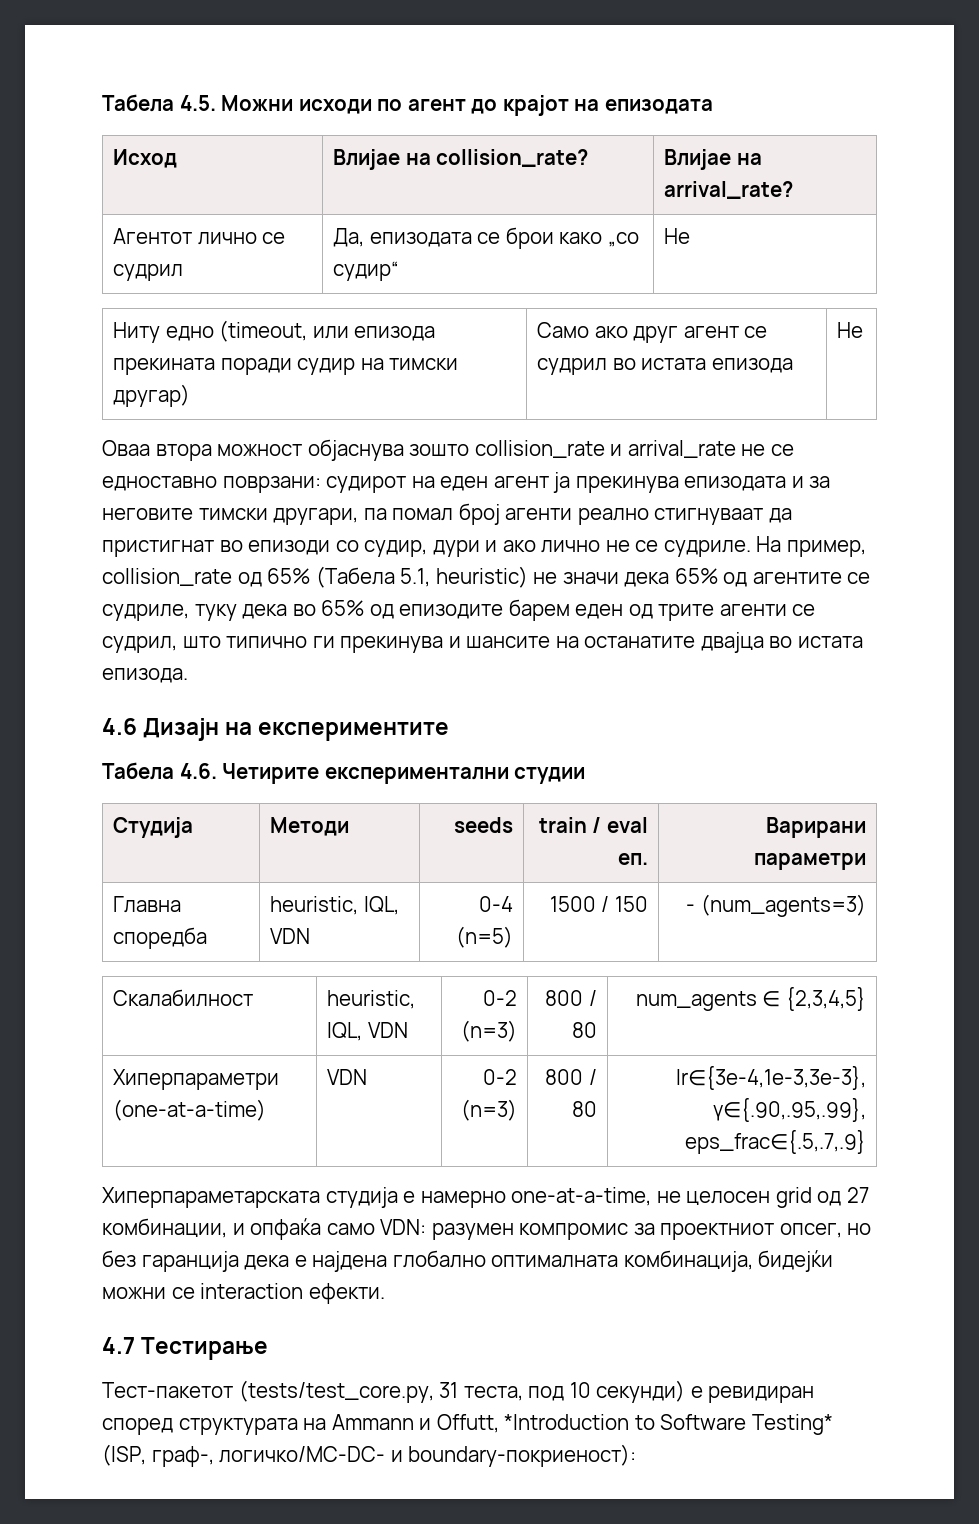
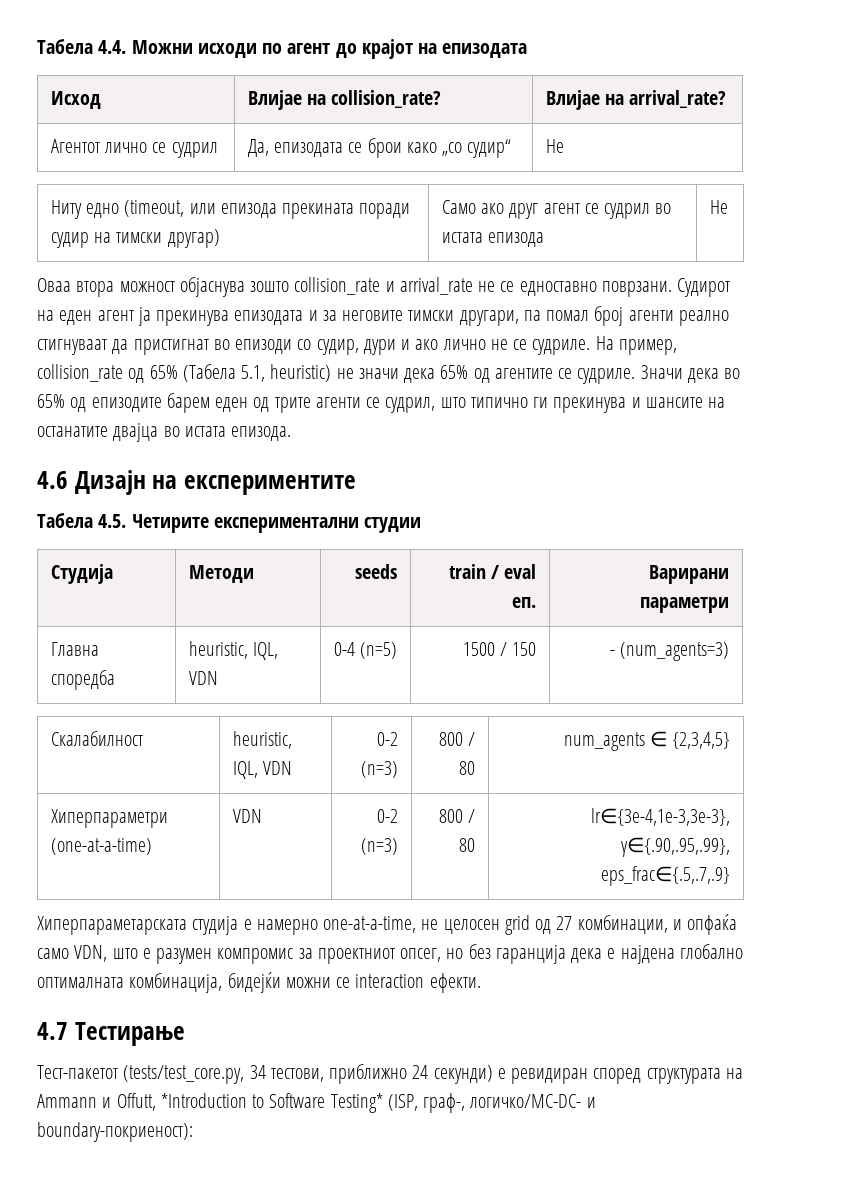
- Табела 4.5. Можни исходи по агент до крајот на епизодата
+ Табела 4.4. Можни исходи по агент до крајот на епизодата
- Оваа втора можност објаснува зошто collision_rate и arrival_rate не се едноставно поврзани: судирот на еден агент ја прекинува епизодата и за неговите тимски другари, па помал број агенти реално стигнуваат да пристигнат во епизоди со судир, дури и ако лично не се судриле.
+ Оваа втора можност објаснува зошто collision_rate и arrival_rate не се едноставно поврзани. Судирот на еден агент ја прекинува епизодата и за неговите тимски другари, па помал број агенти реално стигнуваат да пристигнат во епизоди со судир, дури и ако лично не се судриле.
- На пример, collision_rate од 65% (Табела 5.1, heuristic) не значи дека 65% од агентите се судриле, туку дека во 65% од епизодите барем еден од трите агенти се судрил, што типично ги прекинува и шансите на останатите двајца во истата епизода.
+ На пример, collision_rate од 65% (Табела 5.1, heuristic) не значи дека 65% од агентите се судриле. Значи дека во 65% од епизодите барем еден од трите агенти се судрил, што типично ги прекинува и шансите на останатите двајца во истата епизода.
- Табела 4.6. Четирите експериментални студии
+ Табела 4.5. Четирите експериментални студии
- Хиперпараметарската студија е намерно one-at-a-time, не целосен grid од 27 комбинации, и опфаќа само VDN: разумен компромис за проектниот опсег, но без гаранција дека е најдена глобално оптималната комбинација, бидејќи можни се interaction ефекти.
+ Хиперпараметарската студија е намерно one-at-a-time, не целосен grid од 27 комбинации, и опфаќа само VDN, што е разумен компромис за проектниот опсег, но без гаранција дека е најдена глобално оптималната комбинација, бидејќи можни се interaction ефекти.
- Тест-пакетот (tests/test_core.py, 31 теста, под 10 секунди) е ревидиран според структурата на Ammann и Offutt, *Introduction to Software Testing* (ISP, граф-, логичко/MC-DC- и boundary-покриеност):
+ Тест-пакетот (tests/test_core.py, 34 тестови, приближно 24 секунди) е ревидиран според структурата на Ammann и Offutt, *Introduction to Software Testing* (ISP, граф-, логичко/MC-DC- и boundary-покриеност):

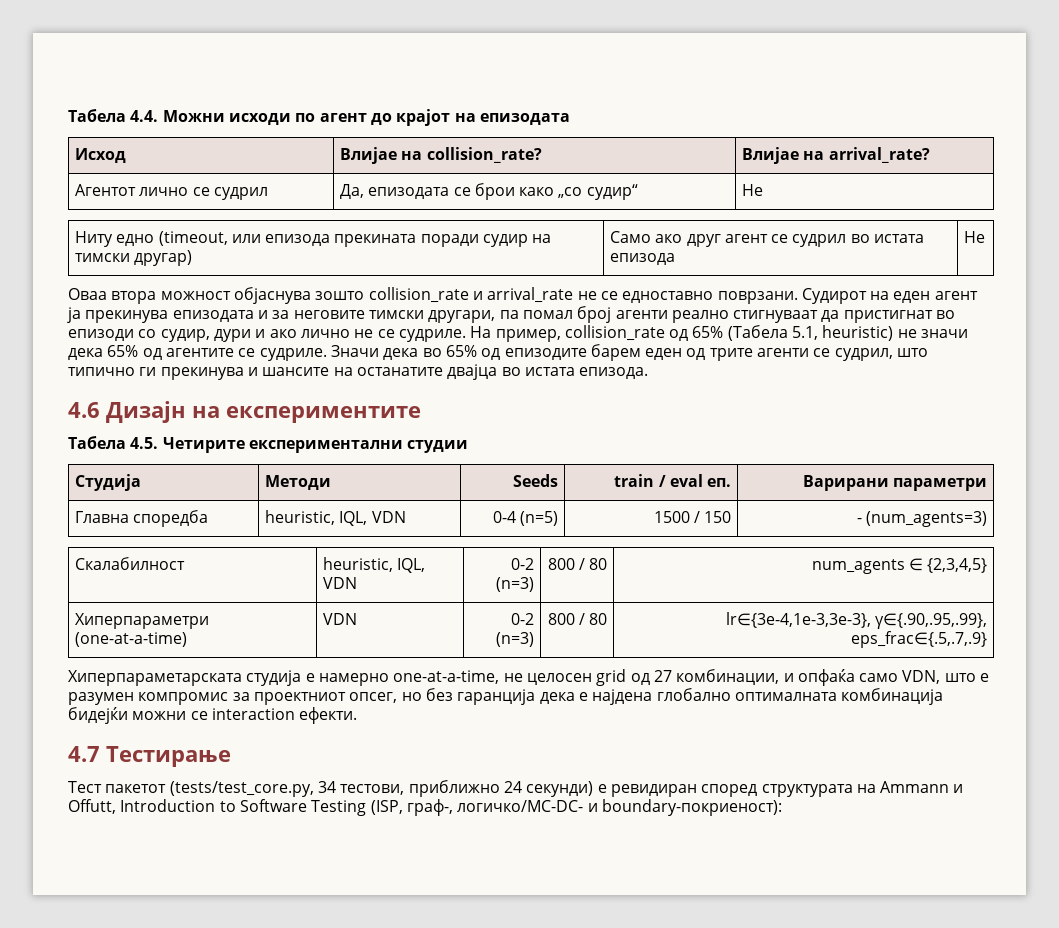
- Студија | Методи | seeds | train / eval еп. | Варирани параметри
+ Студија | Методи | Seeds | train / eval еп. | Варирани параметри
- Хиперпараметарската студија е намерно one-at-a-time, не целосен grid од 27 комбинации, и опфаќа само VDN, што е разумен компромис за проектниот опсег, но без гаранција дека е најдена глобално оптималната комбинација, бидејќи можни се interaction ефекти.
+ Хиперпараметарската студија е намерно one-at-a-time, не целосен grid од 27 комбинации, и опфаќа само VDN, што е разумен компромис за проектниот опсег, но без гаранција дека е најдена глобално оптималната комбинација бидејќи можни се interaction ефекти.
- Тест-пакетот (tests/test_core.py, 34 тестови, приближно 24 секунди) е ревидиран според структурата на Ammann и Offutt, *Introduction to Software Testing* (ISP, граф-, логичко/MC-DC- и boundary-покриеност):
+ Тест пакетот (tests/test_core.py, 34 тестови, приближно 24 секунди) е ревидиран според структурата на Ammann и Offutt, Introduction to Software Testing (ISP, граф-, логичко/MC-DC- и boundary-покриеност):

